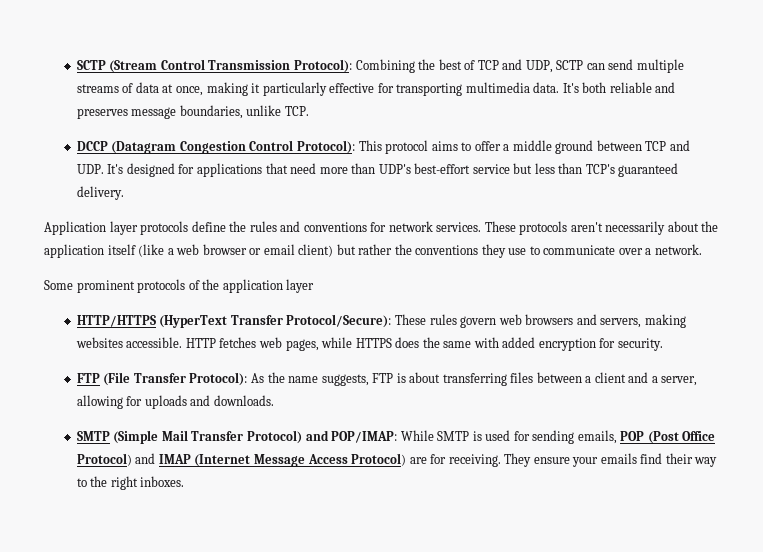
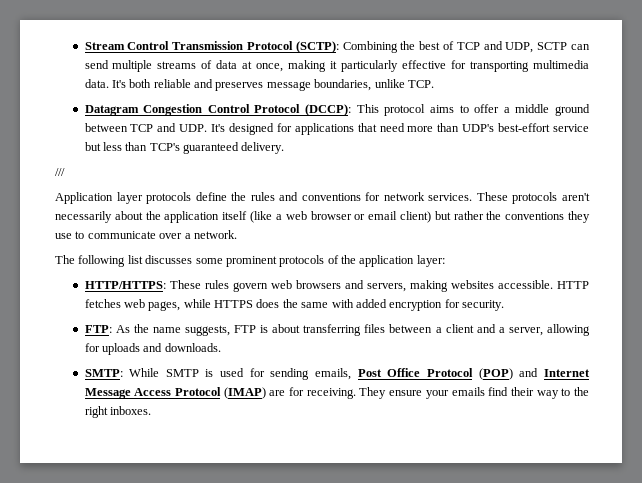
- SCTP (Stream Control Transmission Protocol): Combining the best of TCP and UDP, SCTP can send multiple streams of data at once, making it particularly effective for transporting multimedia data.
+ Stream Control Transmission Protocol (SCTP): Combining the best of TCP and UDP, SCTP can send multiple streams of data at once, making it particularly effective for transporting multimedia data.
- DCCP (Datagram Congestion Control Protocol): This protocol aims to offer a middle ground between TCP and UDP. It's designed for applications that need more than UDP's best-effort service but less than TCP's guaranteed delivery.
+ Datagram Congestion Control Protocol (DCCP): This protocol aims to offer a middle ground between TCP and UDP. It's designed for applications that need more than UDP's best-effort service but less than TCP's guaranteed delivery.
+ ///
- Some prominent protocols of the application layer
- HTTP/HTTPS (HyperText Transfer Protocol/Secure): These rules govern web browsers and servers, making websites accessible.
+ The following list discusses some prominent protocols of the application layer:
+ HTTP/HTTPS: These rules govern web browsers and servers, making websites accessible.
- FTP (File Transfer Protocol): As the name suggests, FTP is about transferring files between a client and a server, allowing for uploads and downloads.
+ FTP: As the name suggests, FTP is about transferring files between a client and a server, allowing for uploads and downloads.
- SMTP (Simple Mail Transfer Protocol) and POP/IMAP: While SMTP is used for sending emails, POP (Post Office Protocol) and IMAP (Internet Message Access Protocol) are for receiving.
+ SMTP: While SMTP is used for sending emails, Post Office Protocol (POP) and Internet Message Access Protocol (IMAP) are for receiving.

